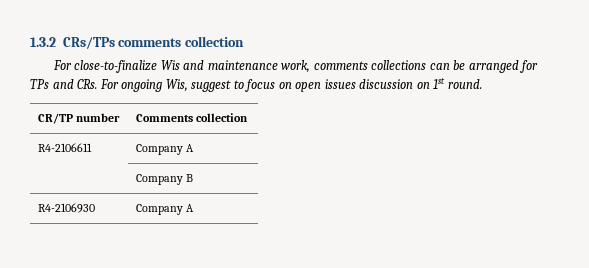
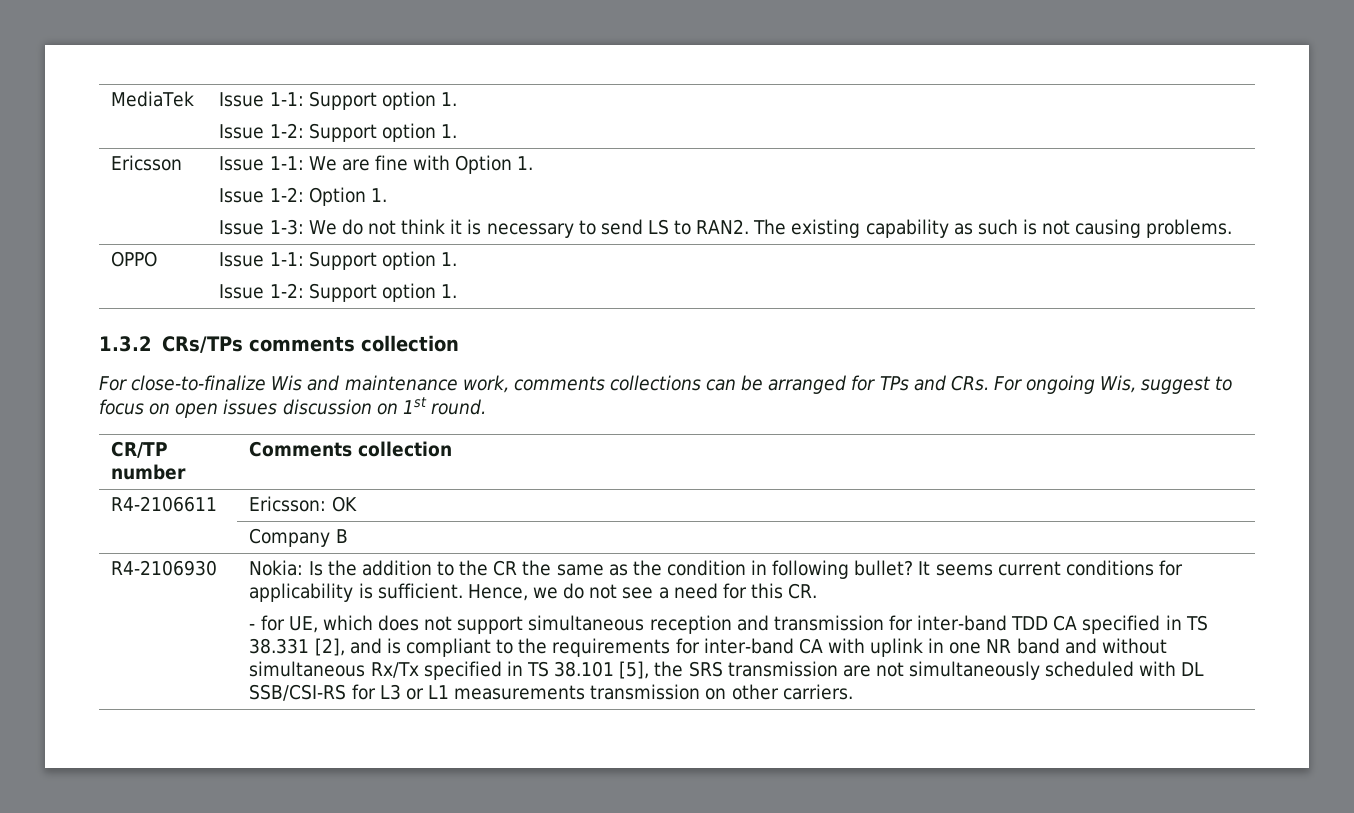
+ MediaTek | Issue 1-1: Support option 1.
+ Issue 1-2: Support option 1.
+ Ericsson | Issue 1-1: We are fine with Option 1.
+ Issue 1-2: Option 1.
+ Issue 1-3: We do not think it is necessary to send LS to RAN2. The existing capability as such is not causing problems.
+ OPPO | Issue 1-1: Support option 1.
+ Issue 1-2: Support option 1.
- R4-2106611 | Company A
+ R4-2106611 | Ericsson: OK
- R4-2106930 | Company A
+ R4-2106930 | Nokia: Is the addition to the CR the same as the condition in following bullet? It seems current conditions for applicability is sufficient. Hence, we do not see a need for this CR.
+ - for UE, which does not support simultaneous reception and transmission for inter-band TDD CA specified in TS 38.331 [2], and is compliant to the requirements for inter-band CA with uplink in one NR band and without simultaneous Rx/Tx specified in TS 38.101 [5], the SRS transmission are not simultaneously scheduled with DL SSB/CSI-RS for L3 or L1 measurements transmission on other carriers.

